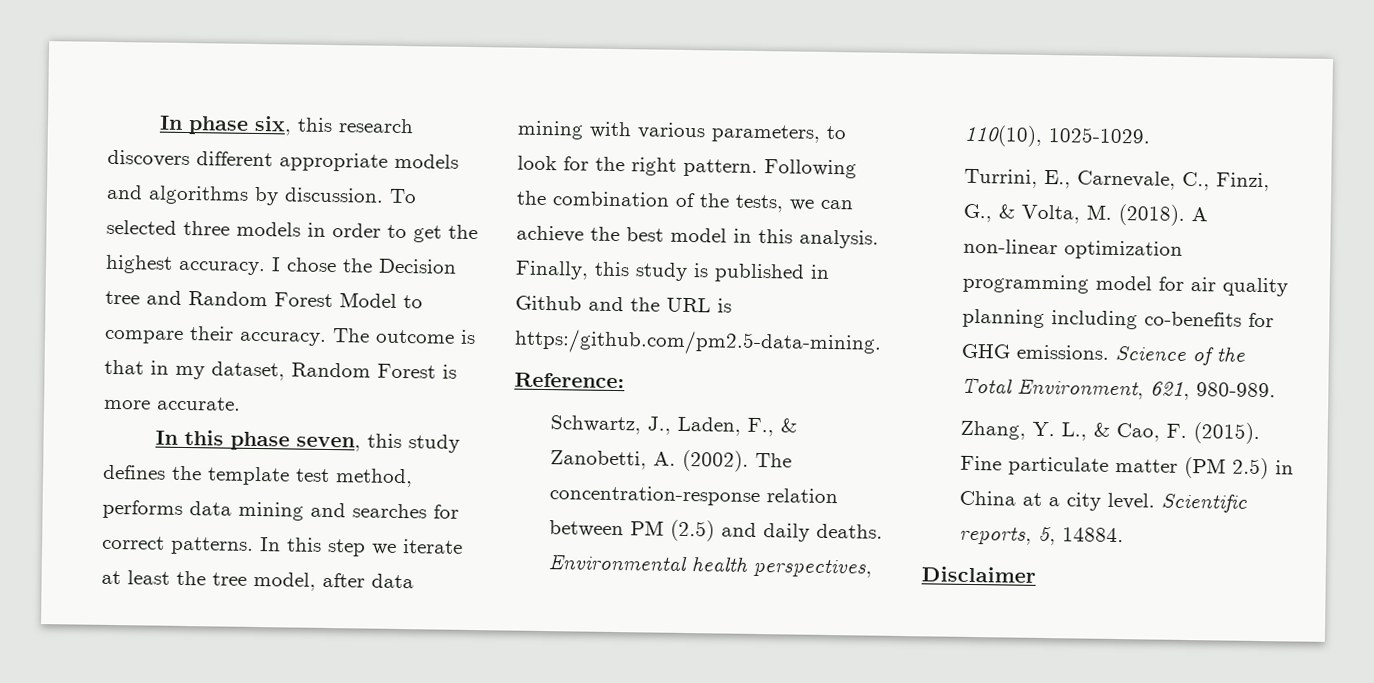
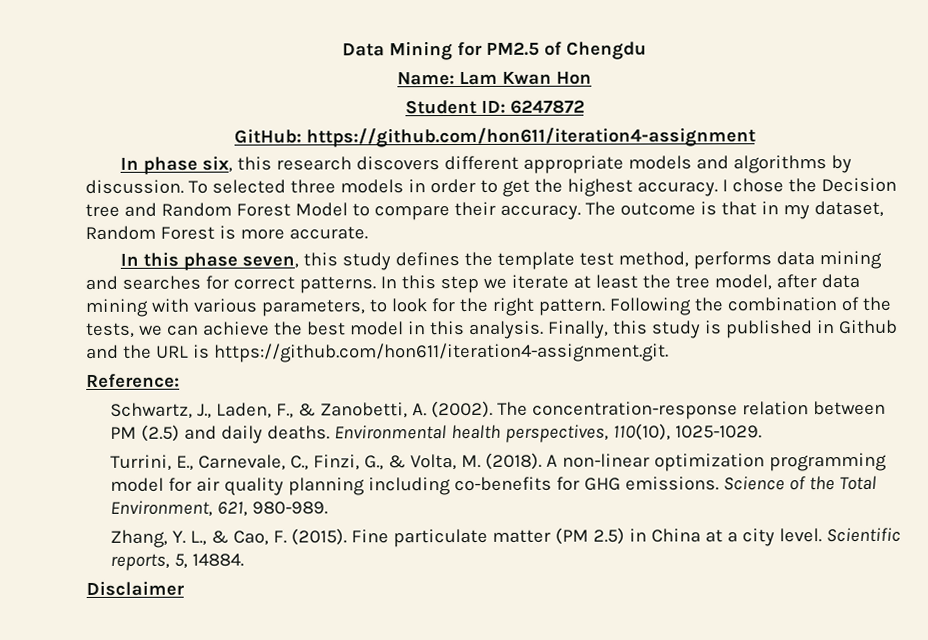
+ Data Mining for PM2.5 of Chengdu
+ Name: Lam Kwan Hon
+ Student ID: 6247872
+ GitHub: https://github.com/hon611/iteration4-assignment
- Finally, this study is published in Github and the URL is https:/github.com/pm2.5-data-mining.
+ Finally, this study is published in Github and the URL is https://github.com/hon611/iteration4-assignment.git.

